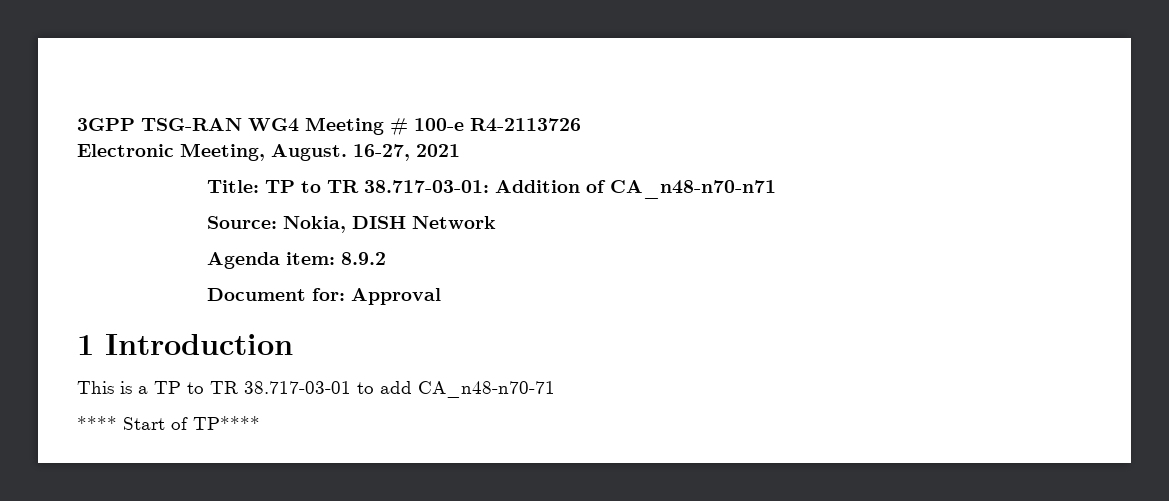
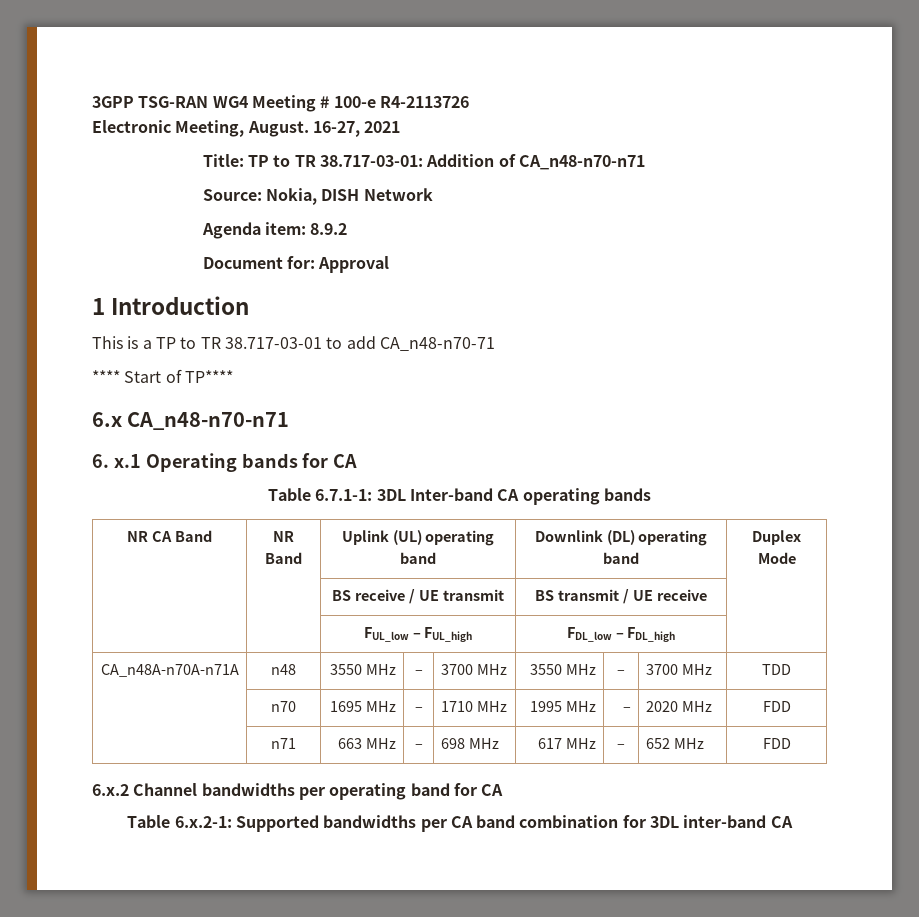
+ 6.x CA_n48-n70-n71
+ 6. x.1 Operating bands for CA
+ Table 6.7.1-1: 3DL Inter-band CA operating bands
+ NR CA Band | NR Band | Uplink (UL) operating band | Downlink (DL) operating band | Duplex Mode
+ | | BS receive / UE transmit | BS transmit / UE receive |
+ | | FUL_low – FUL_high | FDL_low – FDL_high |
+ CA_n48A-n70A-n71A | n48 | 3550 MHz | – | 3700 MHz | 3550 MHz | – | 3700 MHz | TDD
+ | n70 | 1695 MHz | – | 1710 MHz | 1995 MHz | – | 2020 MHz | FDD
+ | n71 | 663 MHz | – | 698 MHz | 617 MHz | – | 652 MHz | FDD
+ 6.x.2 Channel bandwidths per operating band for CA
+ Table 6.x.2-1: Supported bandwidths per CA band combination for 3DL inter-band CA

